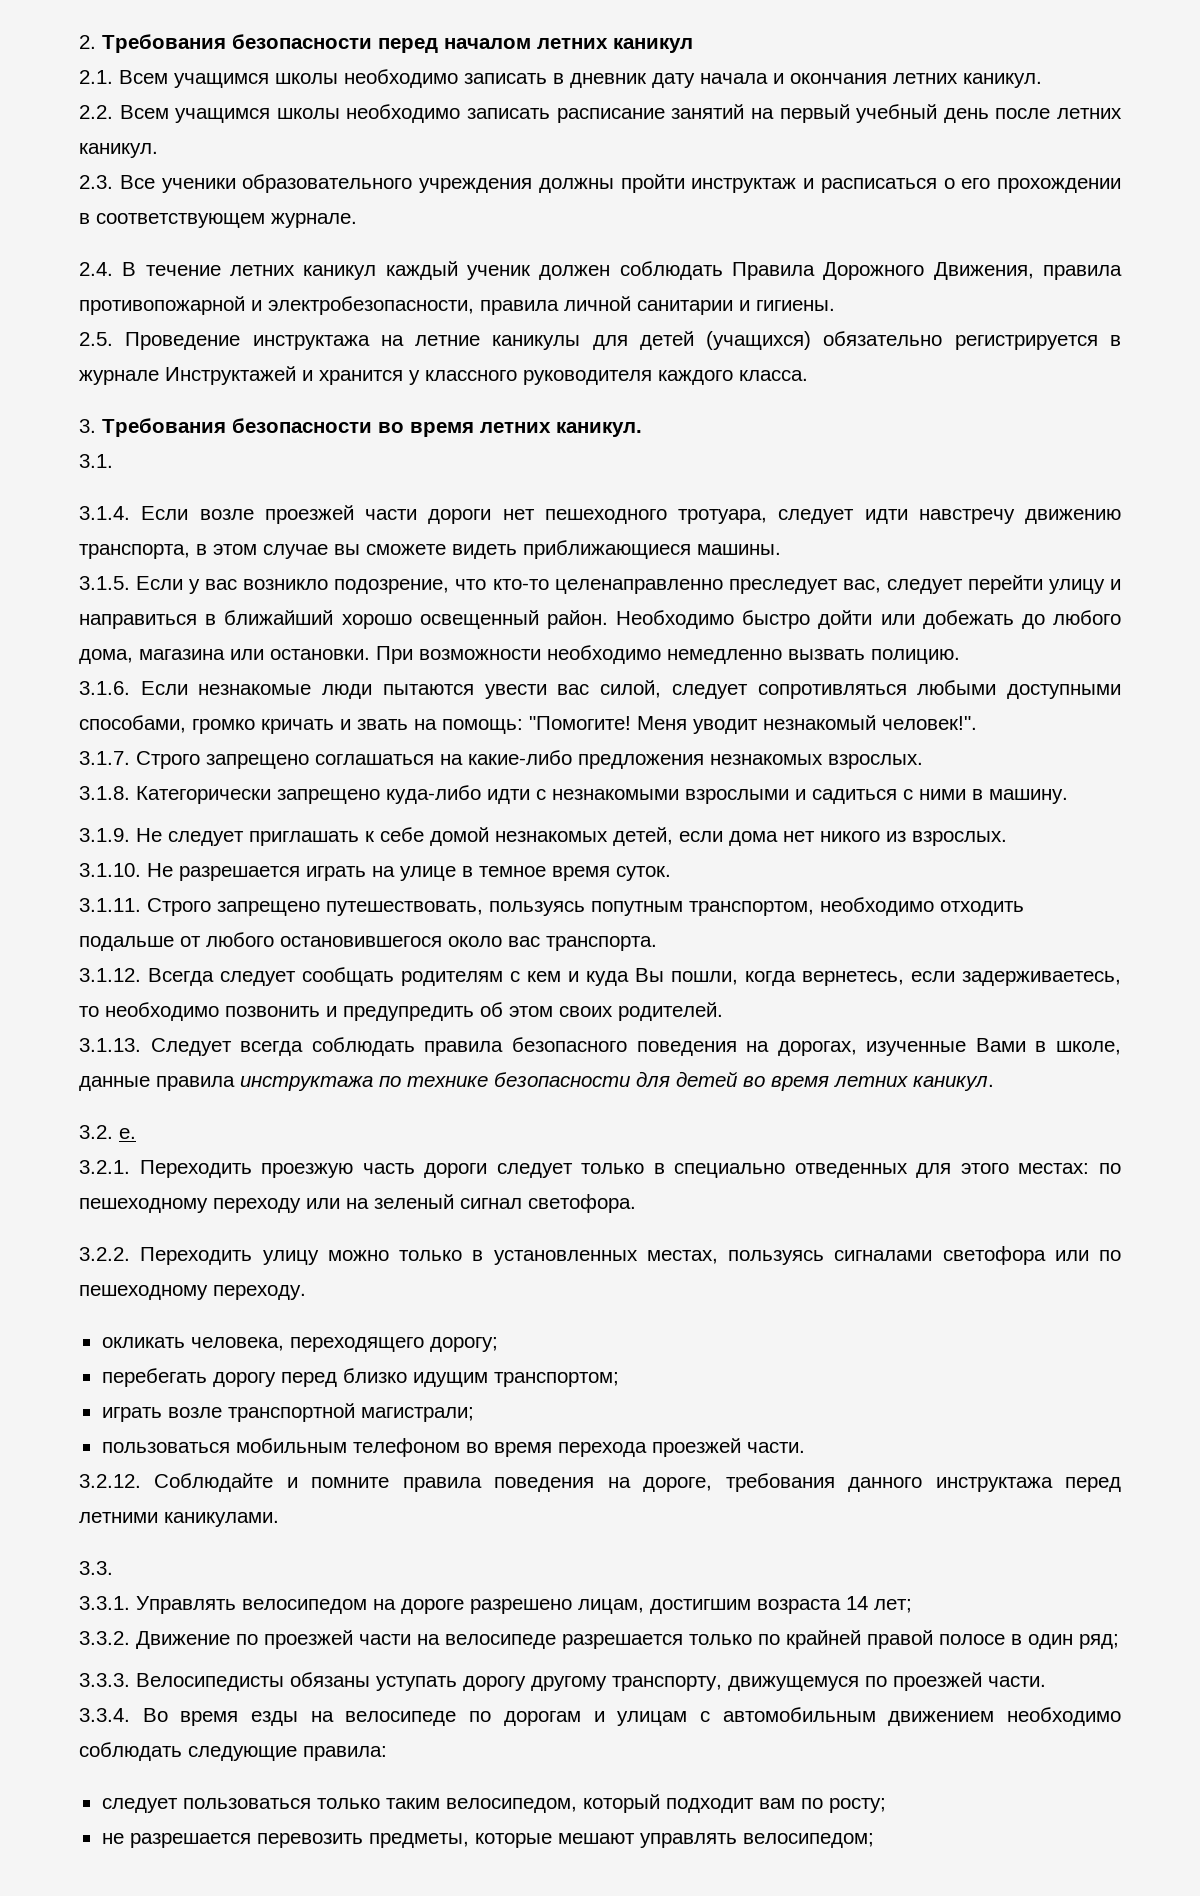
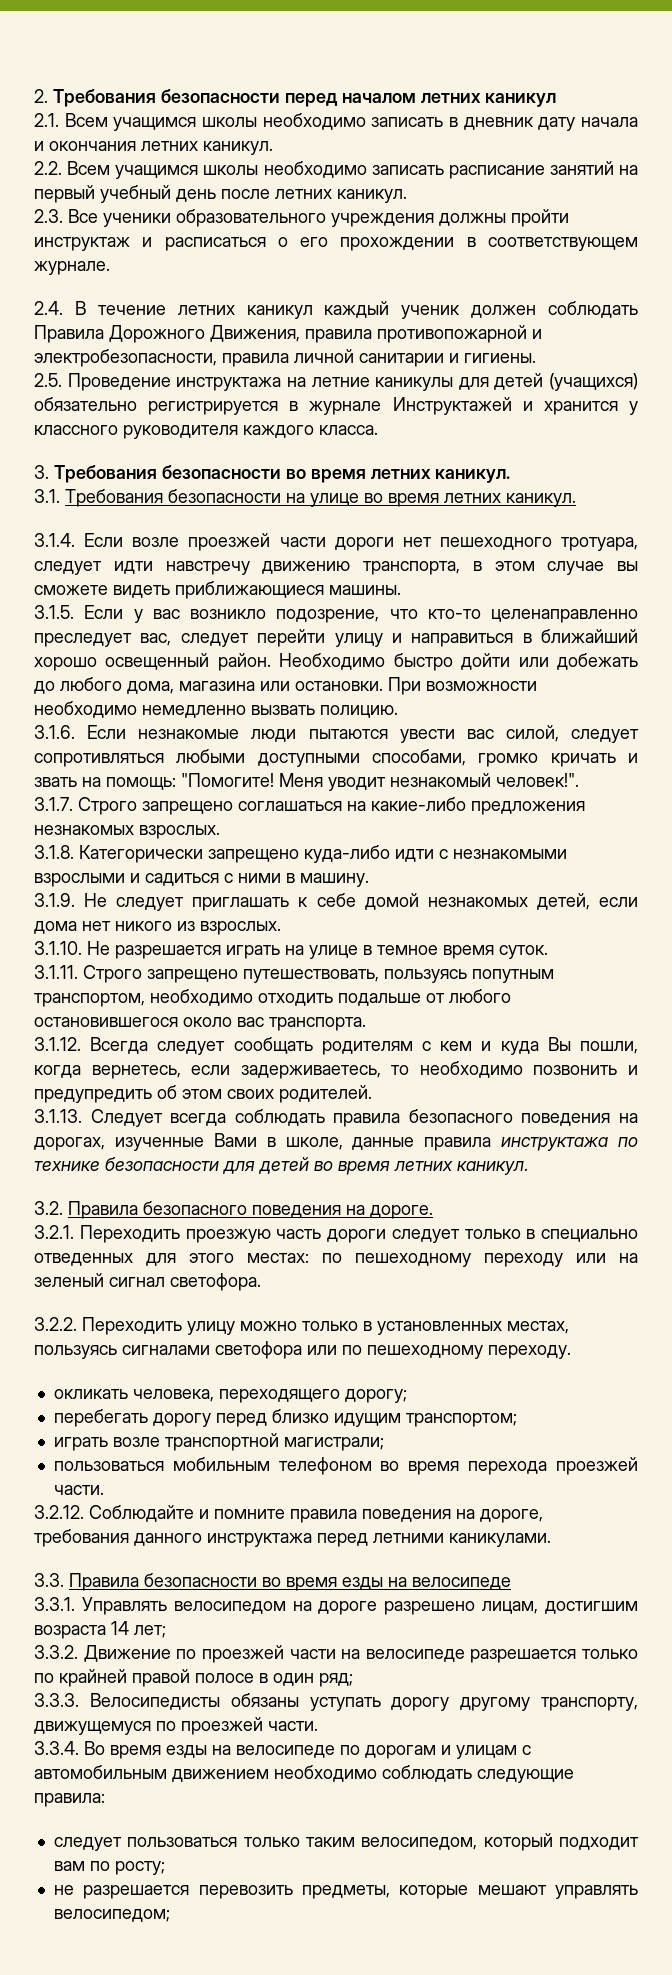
- 3.1.
+ 3.1. Требования безопасности на улице во время летних каникул.
- 3.2. е.
+ 3.2. Правила безопасного поведения на дороге.
- 3.3.
+ 3.3. Правила безопасности во время езды на велосипеде

